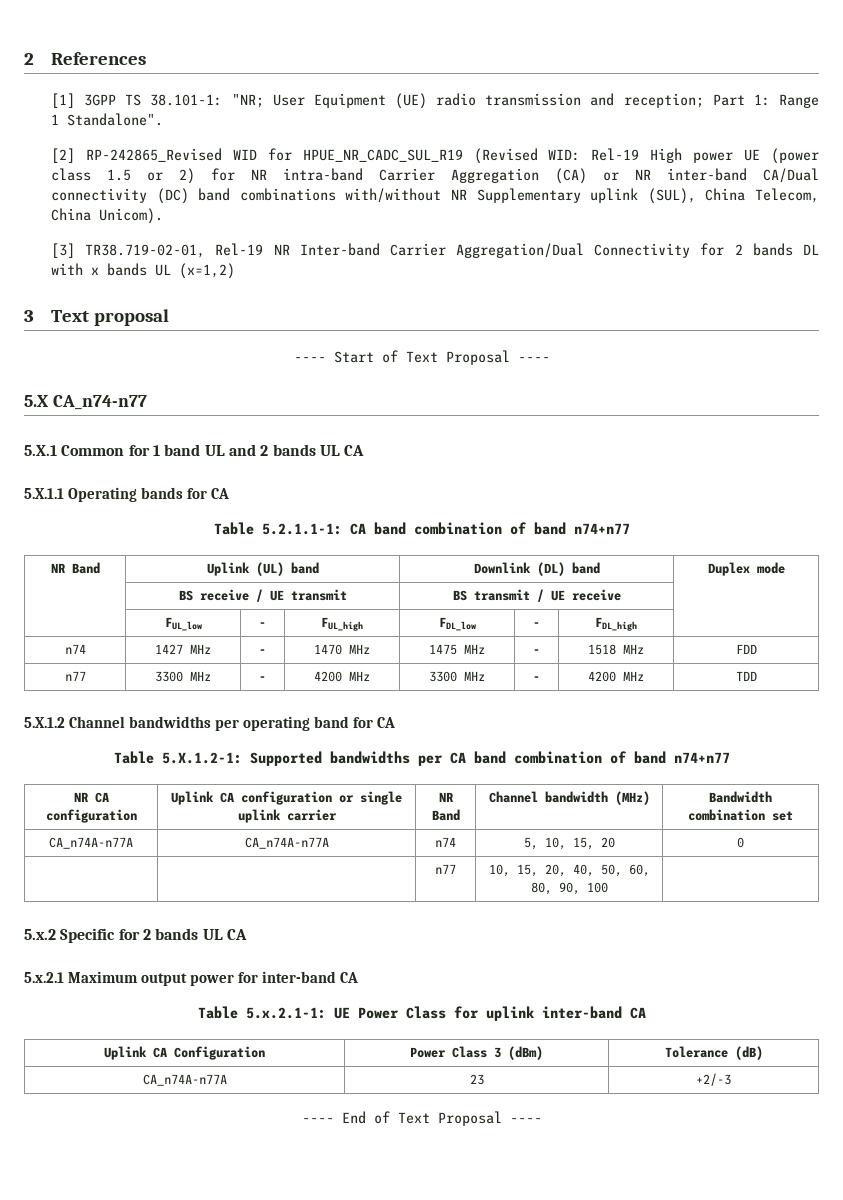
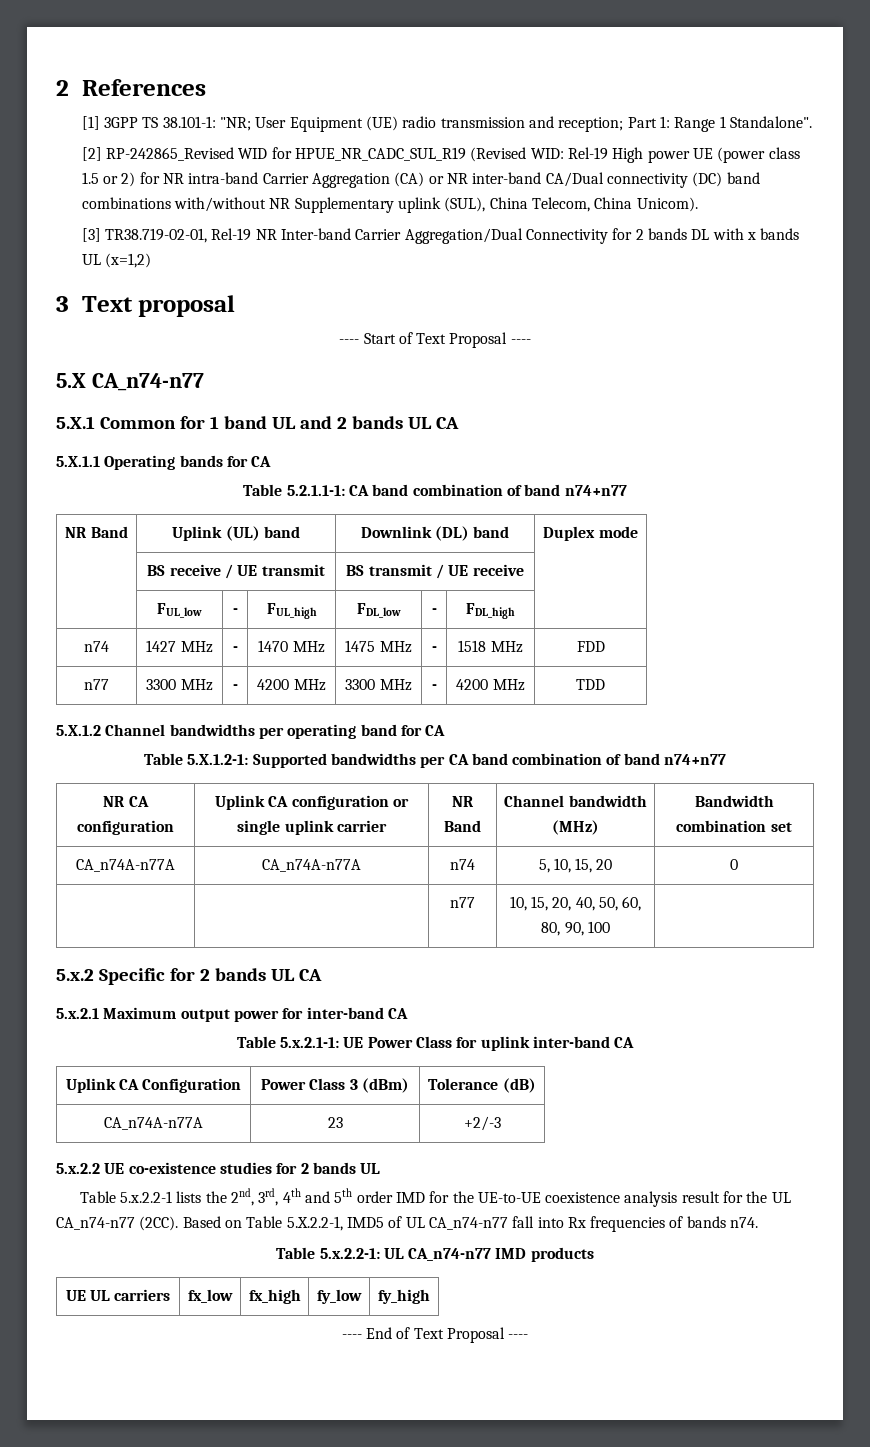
+ 5.x.2.2 UE co-existence studies for 2 bands UL
+ Table 5.x.2.2-1 lists the 2nd, 3rd, 4th and 5th order IMD for the UE-to-UE coexistence analysis result for the UL CA_n74-n77 (2CC). Based on Table 5.X.2.2-1, IMD5 of UL CA_n74-n77 fall into Rx frequencies of bands n74.
+ Table 5.x.2.2-1: UL CA_n74-n77 IMD products
+ UE UL carriers | fx_low | fx_high | fy_low | fy_high

